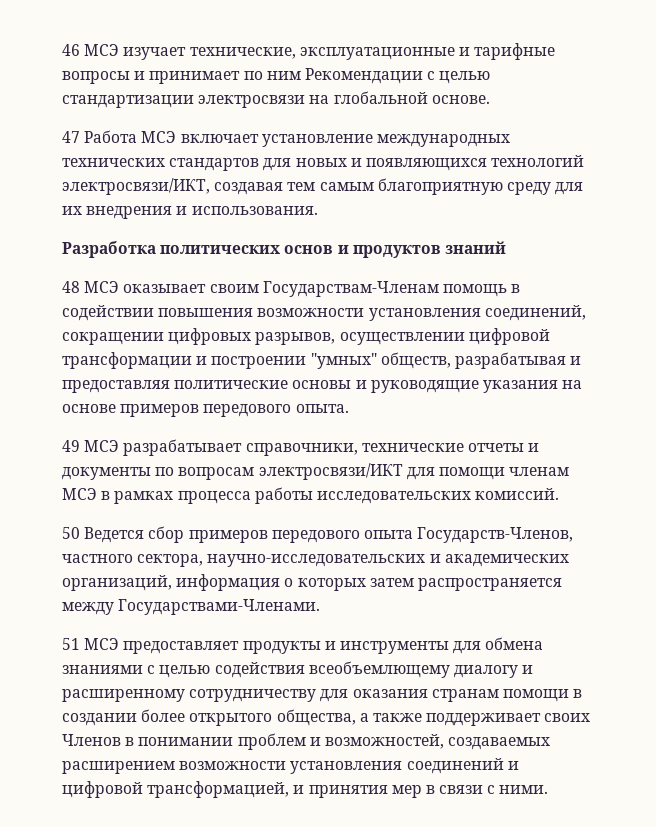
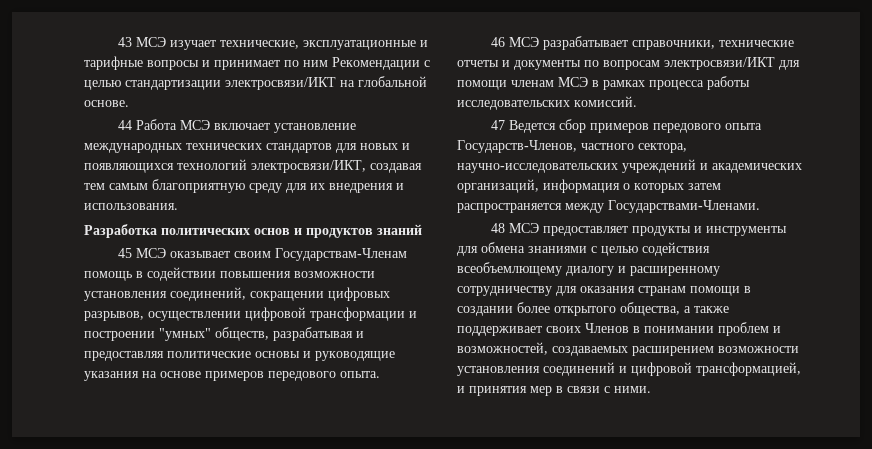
- 46 МСЭ изучает технические, эксплуатационные и тарифные вопросы и принимает по ним Рекомендации с целью стандартизации электросвязи на глобальной основе.
+ 43 МСЭ изучает технические, эксплуатационные и тарифные вопросы и принимает по ним Рекомендации с целью стандартизации электросвязи/ИКТ на глобальной основе.
- 47 Работа МСЭ включает установление международных технических стандартов для новых и появляющихся технологий электросвязи/ИКТ, создавая тем самым благоприятную среду для их внедрения и использования.
+ 44 Работа МСЭ включает установление международных технических стандартов для новых и появляющихся технологий электросвязи/ИКТ, создавая тем самым благоприятную среду для их внедрения и использования.
- 48 МСЭ оказывает своим Государствам-Членам помощь в содействии повышения возможности установления соединений, сокращении цифровых разрывов, осуществлении цифровой трансформации и построении "умных" обществ, разрабатывая и предоставляя политические основы и руководящие указания на основе примеров передового опыта.
+ 45 МСЭ оказывает своим Государствам-Членам помощь в содействии повышения возможности установления соединений, сокращении цифровых разрывов, осуществлении цифровой трансформации и построении "умных" обществ, разрабатывая и предоставляя политические основы и руководящие указания на основе примеров передового опыта.
- 49 МСЭ разрабатывает справочники, технические отчеты и документы по вопросам электросвязи/ИКТ для помощи членам МСЭ в рамках процесса работы исследовательских комиссий.
+ 46 МСЭ разрабатывает справочники, технические отчеты и документы по вопросам электросвязи/ИКТ для помощи членам МСЭ в рамках процесса работы исследовательских комиссий.
- 50 Ведется сбор примеров передового опыта Государств-Членов, частного сектора, научно-исследовательских и академических организаций, информация о которых затем распространяется между Государствами-Членами.
+ 47 Ведется сбор примеров передового опыта Государств-Членов, частного сектора, научно-исследовательских учреждений и академических организаций, информация о которых затем распространяется между Государствами-Членами.
- 51 МСЭ предоставляет продукты и инструменты для обмена знаниями с целью содействия всеобъемлющему диалогу и расширенному сотрудничеству для оказания странам помощи в создании более открытого общества, а также поддерживает своих Членов в понимании проблем и возможностей, создаваемых расширением возможности установления соединений и цифровой трансформацией, и принятия мер в связи с ними.
+ 48 МСЭ предоставляет продукты и инструменты для обмена знаниями с целью содействия всеобъемлющему диалогу и расширенному сотрудничеству для оказания странам помощи в создании более открытого общества, а также поддерживает своих Членов в понимании проблем и возможностей, создаваемых расширением возможности установления соединений и цифровой трансформацией, и принятия мер в связи с ними.

